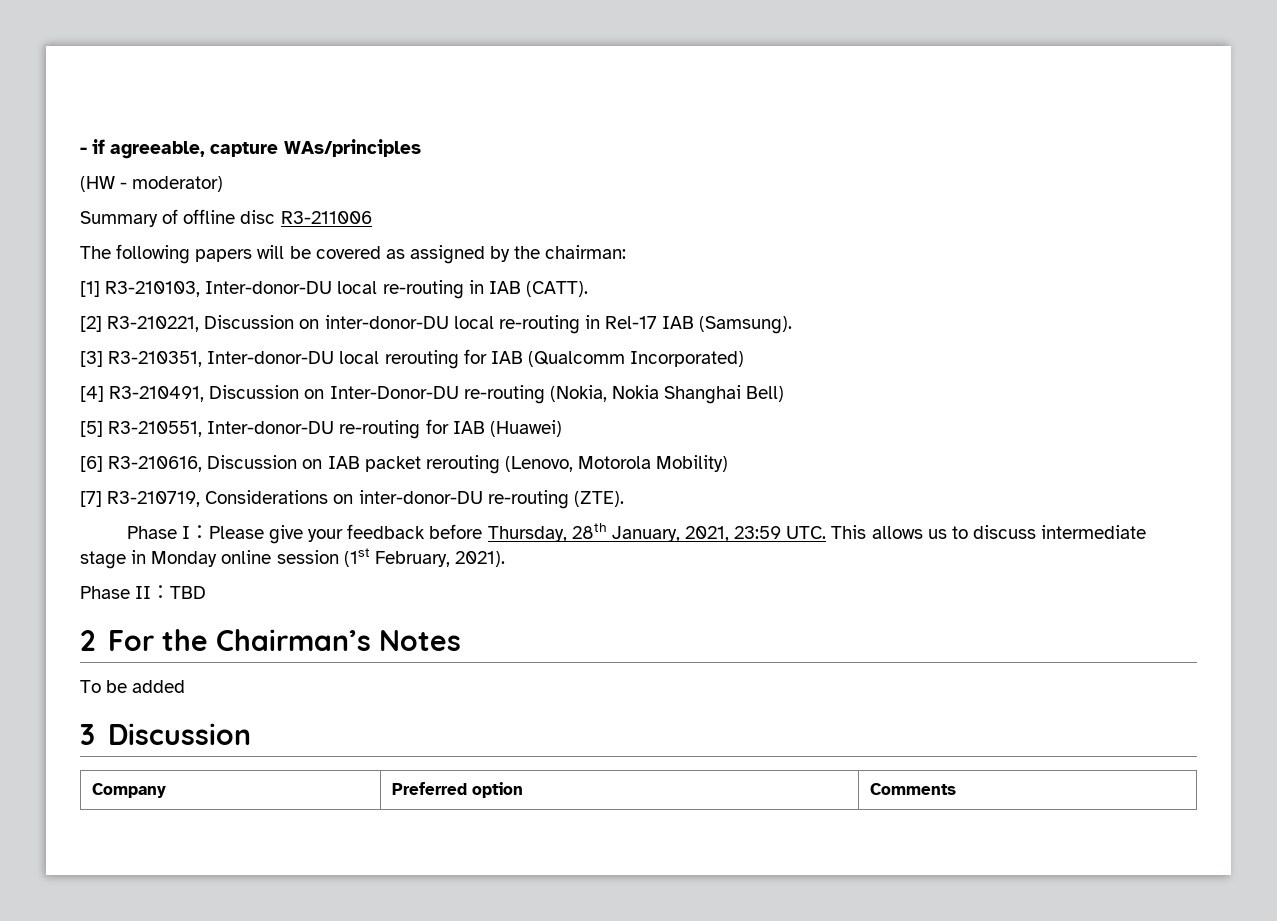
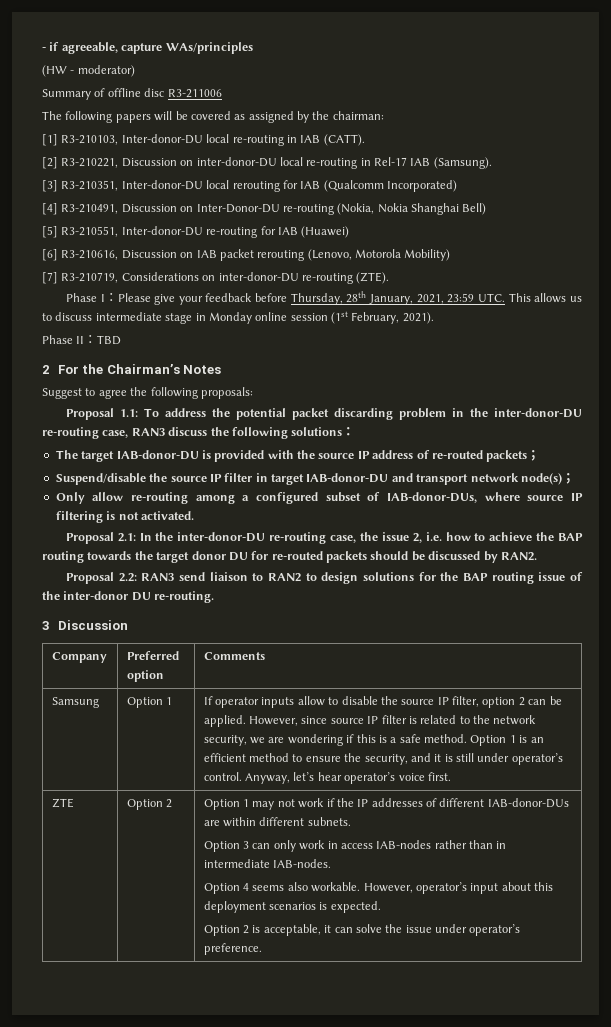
- To be added
+ Suggest to agree the following proposals:
+ Proposal 1.1: To address the potential packet discarding problem in the inter-donor-DU re-routing case, RAN3 discuss the following solutions：
+ The target IAB-donor-DU is provided with the source IP address of re-routed packets；
+ Suspend/disable the source IP filter in target IAB-donor-DU and transport network node(s)；
+ Only allow re-routing among a configured subset of IAB-donor-DUs, where source IP filtering is not activated.
+ Proposal 2.1: In the inter-donor-DU re-routing case, the issue 2, i.e. how to achieve the BAP routing towards the target donor DU for re-routed packets should be discussed by RAN2.
+ Proposal 2.2: RAN3 send liaison to RAN2 to design solutions for the BAP routing issue of the inter-donor DU re-routing.
+ Samsung | Option 1 | If operator inputs allow to disable the source IP filter, option 2 can be applied. However, since source IP filter is related to the network security, we are wondering if this is a safe method. Option 1 is an efficient method to ensure the security, and it is still under operator’s control. Anyway, let’s hear operator’s voice first.
+ ZTE | Option 2 | Option 1 may not work if the IP addresses of different IAB-donor-DUs are within different subnets.
+ Option 3 can only work in access IAB-nodes rather than in intermediate IAB-nodes.
+ Option 4 seems also workable. However, operator’s input about this deployment scenarios is expected.
+ Option 2 is acceptable, it can solve the issue under operator’s preference.

